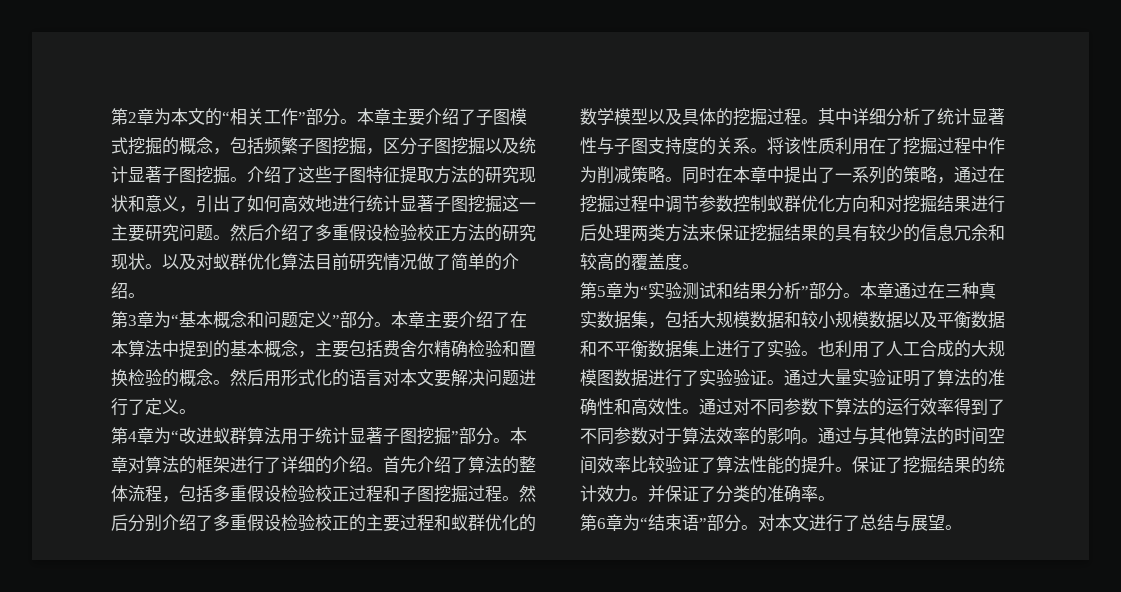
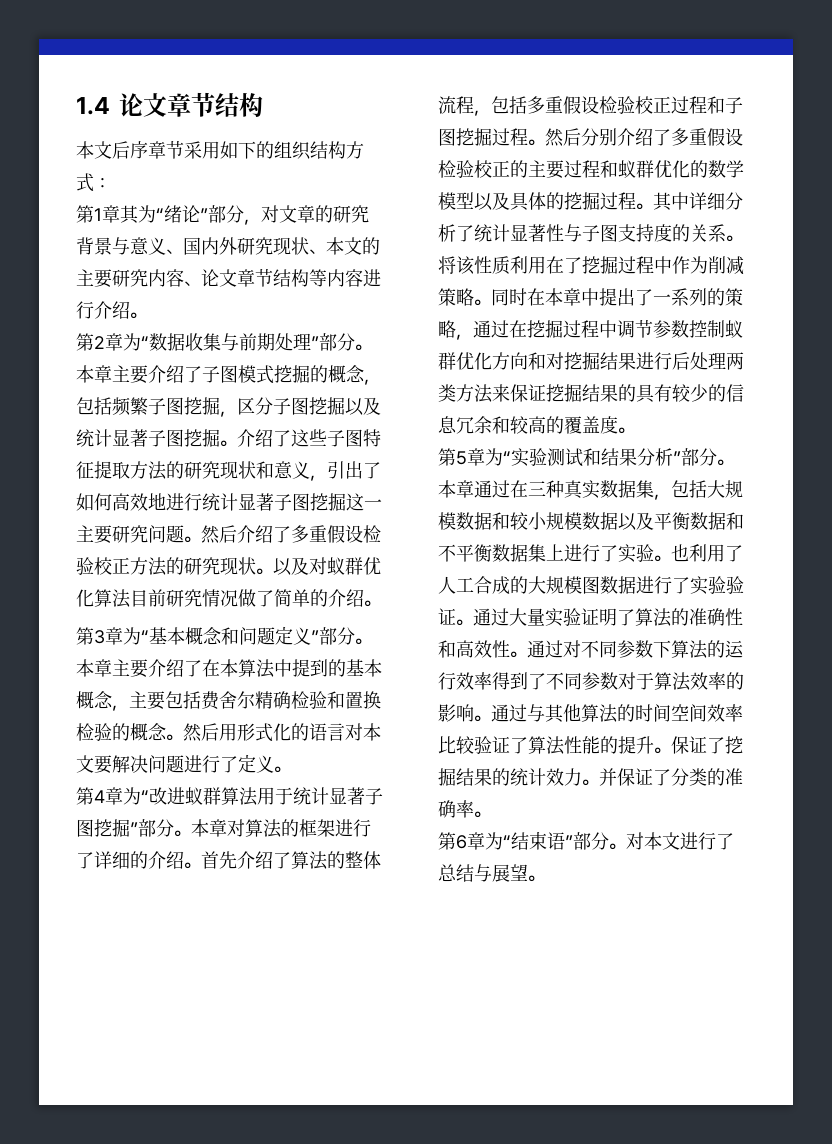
- 第2章为本文的“相关工作”部分。
+ 1.4论文章节结构
+ 本文后序章节采用如下的组织结构方式：
+ 第1章其为“绪论”部分，对文章的研究背景与意义、国内外研究现状、本文的主要研究内容、论文章节结构等内容进行介绍。
+ 第2章为“数据收集与前期处理”部分。

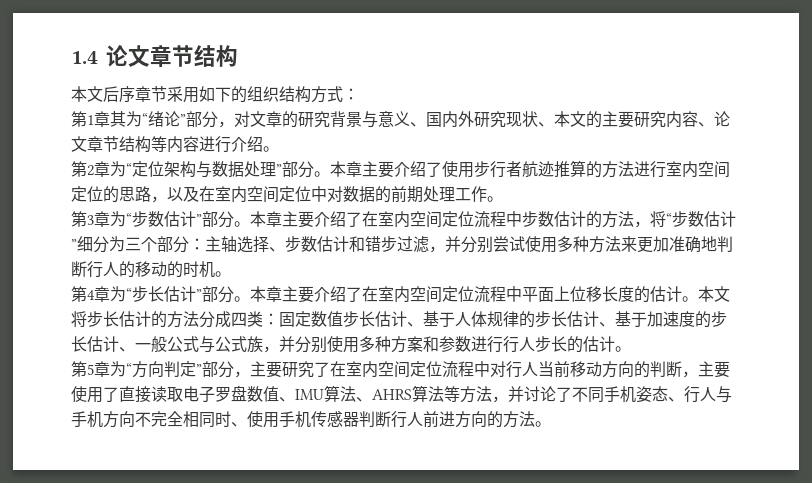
- 第2章为“数据收集与前期处理”部分。
+ 第2章为“定位架构与数据处理”部分。
- 本章主要介绍了子图模式挖掘的概念，包括频繁子图挖掘，区分子图挖掘以及统计显著子图挖掘。介绍了这些子图特征提取方法的研究现状和意义，引出了如何高效地进行统计显著子图挖掘这一主要研究问题。然后介绍了多重假设检验校正方法的研究现状。以及对蚁群优化算法目前研究情况做了简单的介绍。
+ 本章主要介绍了使用步行者航迹推算的方法进行室内空间定位的思路，以及在室内空间定位中对数据的前期处理工作。
- 第3章为“基本概念和问题定义”部分。本章主要介绍了在本算法中提到的基本概念，主要包括费舍尔精确检验和置换检验的概念。然后用形式化的语言对本文要解决问题进行了定义。
- 第4章为“改进蚁群算法用于统计显著子图挖掘”部分。本章对算法的框架进行了详细的介绍。首先介绍了算法的整体流程，包括多重假设检验校正过程和子图挖掘过程。然后分别介绍了多重假设检验校正的主要过程和蚁群优化的数学模型以及具体的挖掘过程。其中详细分析了统计显著性与子图支持度的关系。将该性质利用在了挖掘过程中作为削减策略。同时在本章中提出了一系列的策略，通过在挖掘过程中调节参数控制蚁群优化方向和对挖掘结果进行后处理两类方法来保证挖掘结果的具有较少的信息冗余和较高的覆盖度。
- 第5章为“实验测试和结果分析”部分。本章通过在三种真实数据集，包括大规模数据和较小规模数据以及平衡数据和不平衡数据集上进行了实验。也利用了人工合成的大规模图数据进行了实验验证。通过大量实验证明了算法的准确性和高效性。通过对不同参数下算法的运行效率得到了不同参数对于算法效率的影响。通过与其他算法的时间空间效率比较验证了算法性能的提升。保证了挖掘结果的统计效力。并保证了分类的准确率。
- 第6章为“结束语”部分。对本文进行了总结与展望。
+ 第3章为“步数估计”部分。本章主要介绍了在室内空间定位流程中步数估计的方法，将“步数估计”细分为三个部分：主轴选择、步数估计和错步过滤，并分别尝试使用多种方法来更加准确地判断行人的移动的时机。
+ 第4章为“步长估计”部分。本章主要介绍了在室内空间定位流程中平面上位移长度的估计。本文将步长估计的方法分成四类：固定数值步长估计、基于人体规律的步长估计、基于加速度的步长估计、一般公式与公式族，并分别使用多种方案和参数进行行人步长的估计。
+ 第5章为“方向判定”部分，主要研究了在室内空间定位流程中对行人当前移动方向的判断，主要使用了直接读取电子罗盘数值、IMU算法、AHRS算法等方法，并讨论了不同手机姿态、行人与手机方向不完全相同时、使用手机传感器判断行人前进方向的方法。

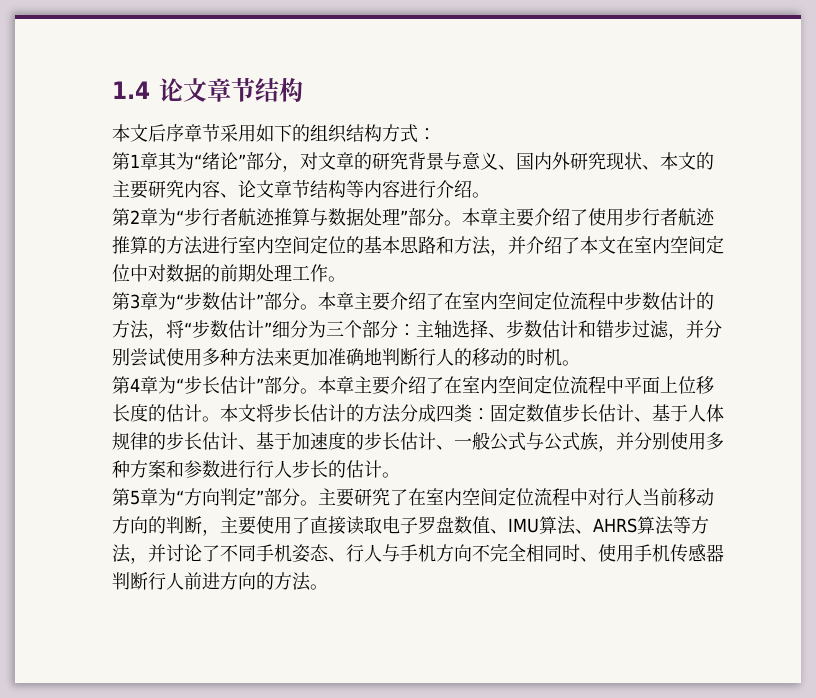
- 第2章为“定位架构与数据处理”部分。
+ 第2章为“步行者航迹推算与数据处理”部分。
- 本章主要介绍了使用步行者航迹推算的方法进行室内空间定位的思路，以及在室内空间定位中对数据的前期处理工作。
+ 本章主要介绍了使用步行者航迹推算的方法进行室内空间定位的基本思路和方法，并介绍了本文在室内空间定位中对数据的前期处理工作。
- 第5章为“方向判定”部分，主要研究了在室内空间定位流程中对行人当前移动方向的判断，主要使用了直接读取电子罗盘数值、IMU算法、AHRS算法等方法，并讨论了不同手机姿态、行人与手机方向不完全相同时、使用手机传感器判断行人前进方向的方法。
+ 第5章为“方向判定”部分。主要研究了在室内空间定位流程中对行人当前移动方向的判断，主要使用了直接读取电子罗盘数值、IMU算法、AHRS算法等方法，并讨论了不同手机姿态、行人与手机方向不完全相同时、使用手机传感器判断行人前进方向的方法。

